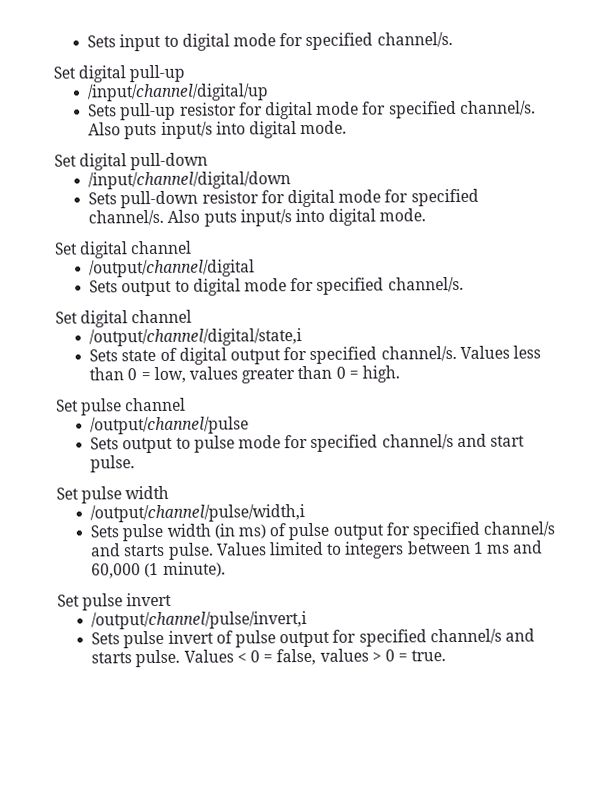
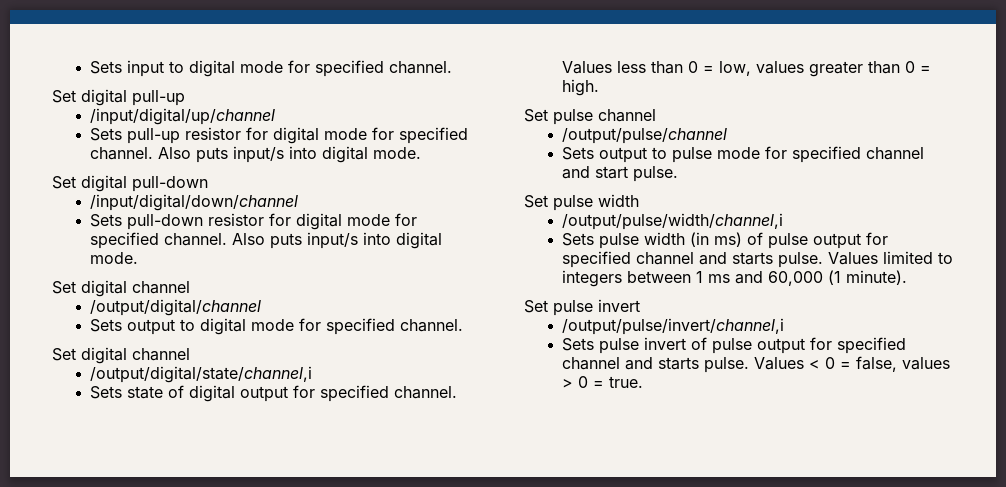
- Sets input to digital mode for specified channel/s.
+ Sets input to digital mode for specified channel.
- /input/channel/digital/up
+ /input/digital/up/channel
- Sets pull-up resistor for digital mode for specified channel/s.
+ Sets pull-up resistor for digital mode for specified channel.
- /input/channel/digital/down
+ /input/digital/down/channel
- Sets pull-down resistor for digital mode for specified channel/s.
+ Sets pull-down resistor for digital mode for specified channel.
- /output/channel/digital
+ /output/digital/channel
- Sets output to digital mode for specified channel/s.
+ Sets output to digital mode for specified channel.
  Set digital channel
- /output/channel/digital/state,i
+ /output/digital/state/channel,i
- Sets state of digital output for specified channel/s.
+ Sets state of digital output for specified channel.
- /output/channel/pulse
+ /output/pulse/channel
- Sets output to pulse mode for specified channel/s and start pulse.
+ Sets output to pulse mode for specified channel and start pulse.
- /output/channel/pulse/width,i
+ /output/pulse/width/channel,i
- Sets pulse width (in ms) of pulse output for specified channel/s and starts pulse.
+ Sets pulse width (in ms) of pulse output for specified channel and starts pulse.
- /output/channel/pulse/invert,i
+ /output/pulse/invert/channel,i
- Sets pulse invert of pulse output for specified channel/s and starts pulse.
+ Sets pulse invert of pulse output for specified channel and starts pulse.

